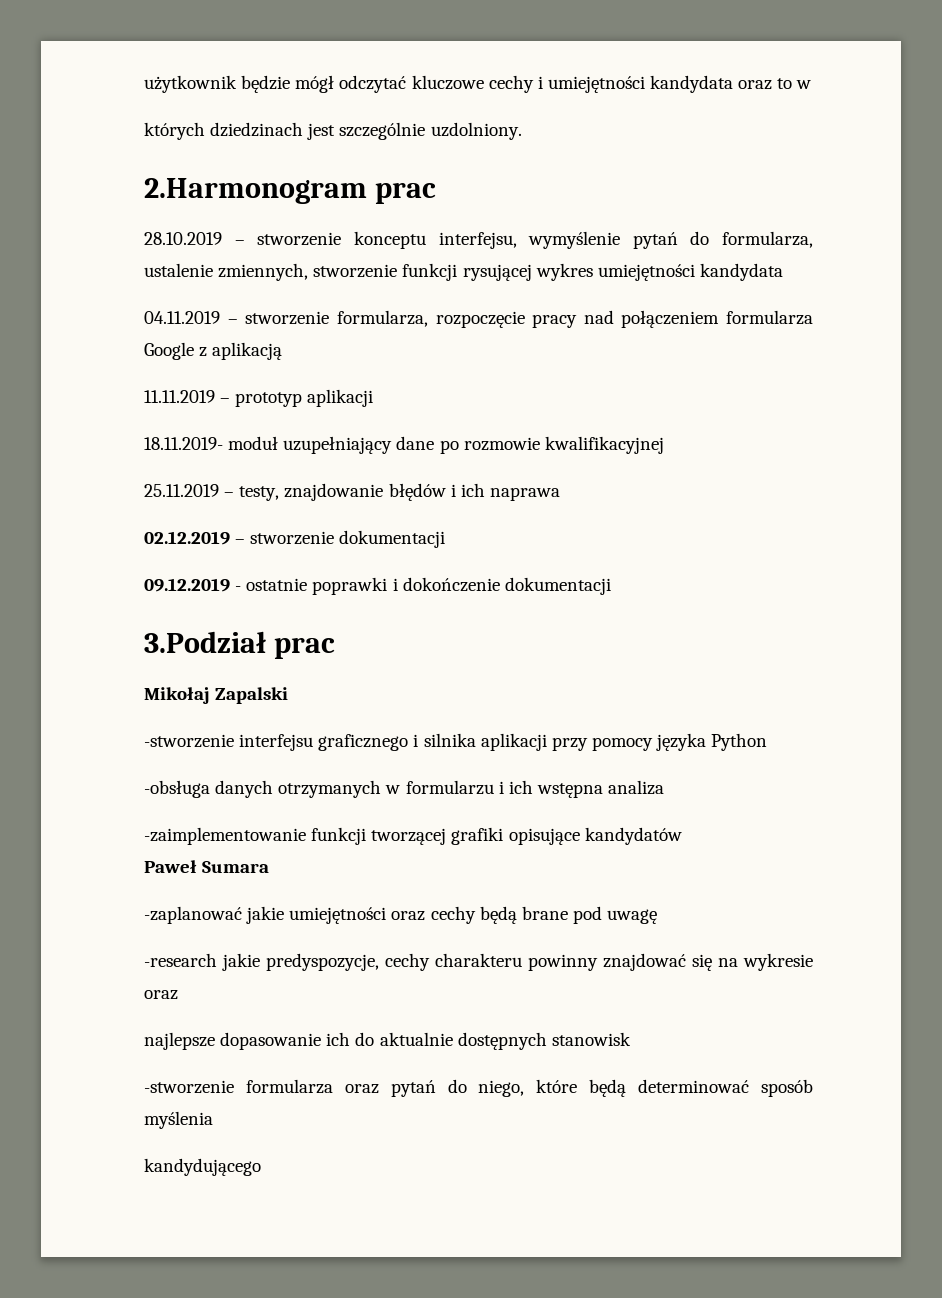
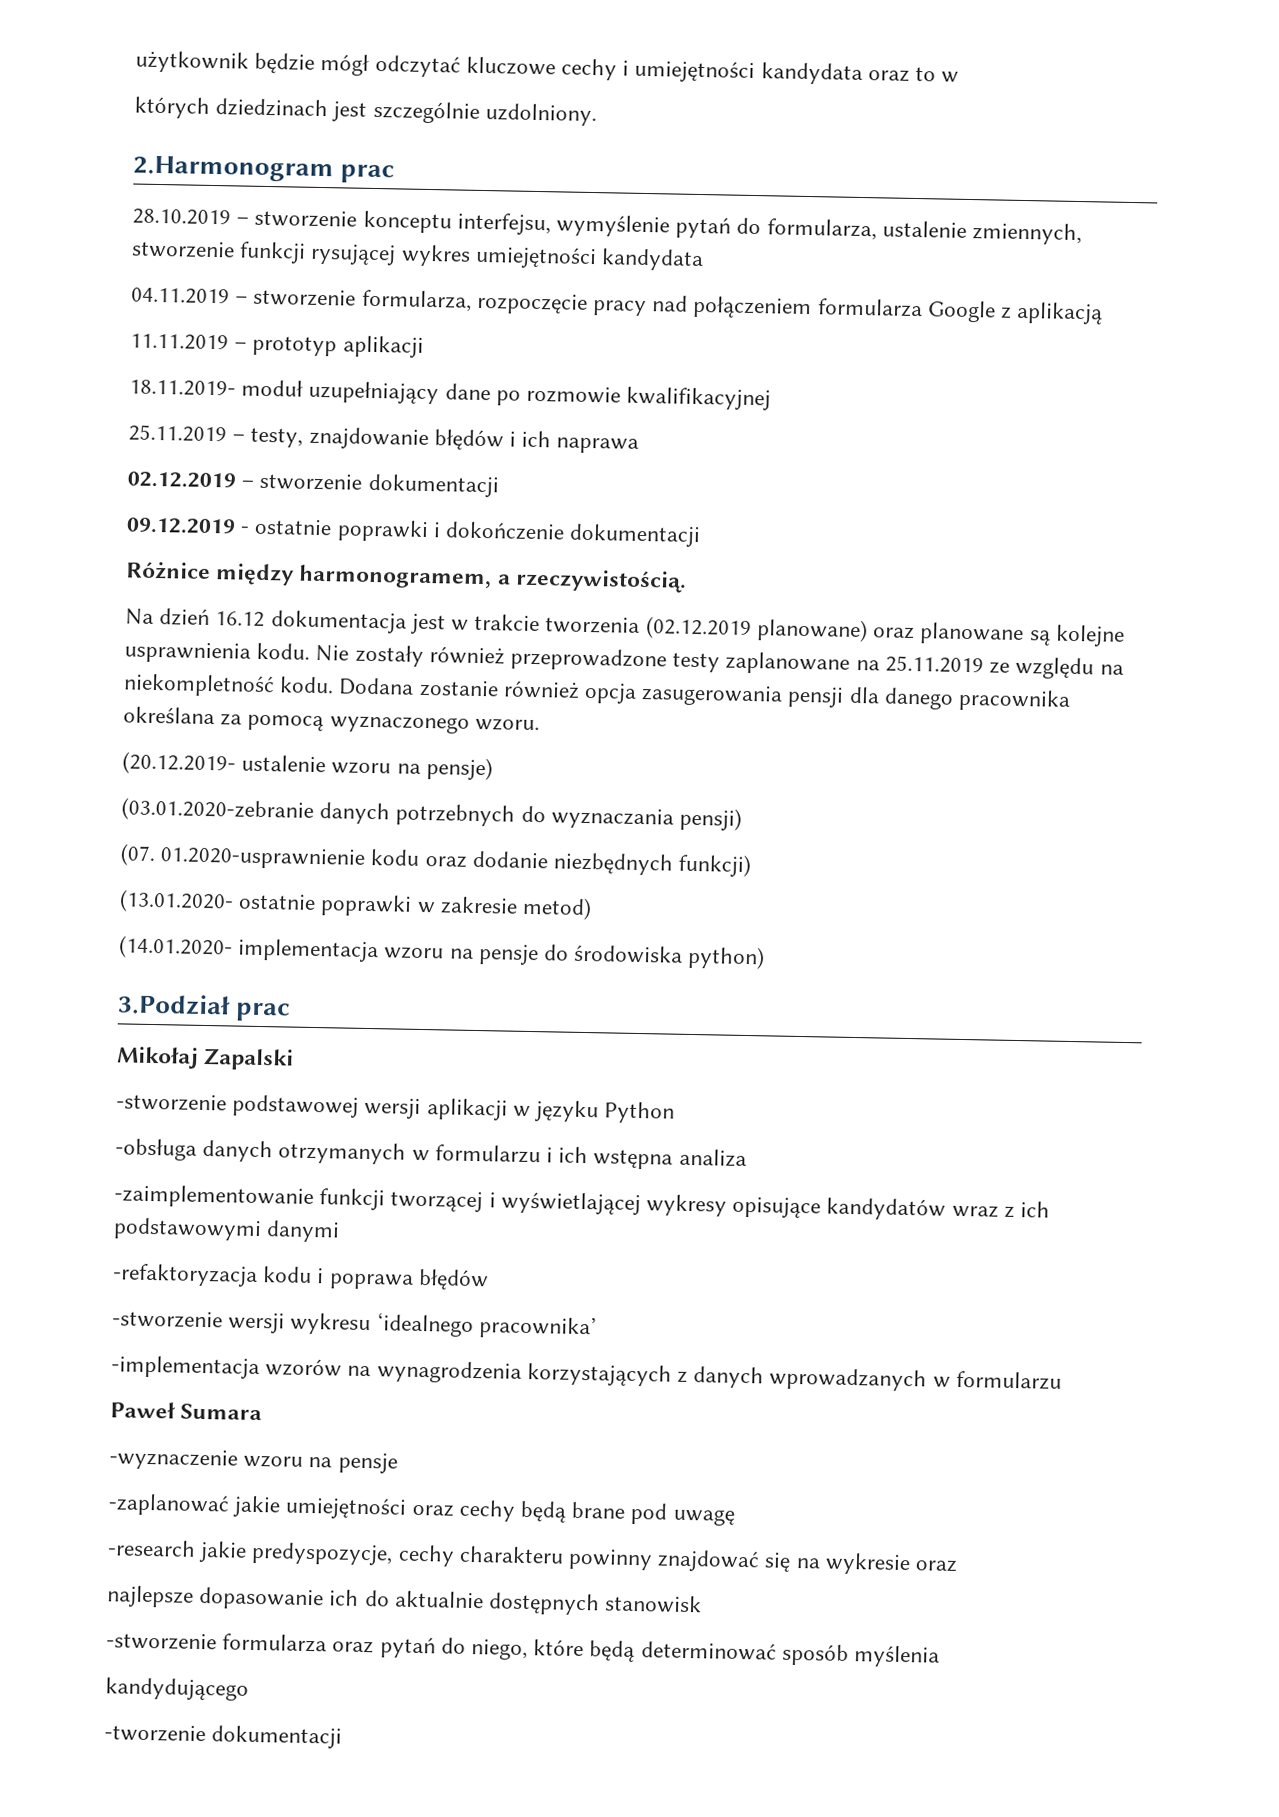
+ Różnice między harmonogramem, a rzeczywistością.
+ Na dzień 16.12 dokumentacja jest w trakcie tworzenia (02.12.2019 planowane) oraz planowane są kolejne usprawnienia kodu. Nie zostały również przeprowadzone testy zaplanowane na 25.11.2019 ze względu na niekompletność kodu. Dodana zostanie również opcja zasugerowania pensji dla danego pracownika określana za pomocą wyznaczonego wzoru.
+ (20.12.2019- ustalenie wzoru na pensje)
+ (03.01.2020-zebranie danych potrzebnych do wyznaczania pensji)
+ (07. 01.2020-usprawnienie kodu oraz dodanie niezbędnych funkcji)
+ (13.01.2020- ostatnie poprawki w zakresie metod)
+ (14.01.2020- implementacja wzoru na pensje do środowiska python)
- -stworzenie interfejsu graficznego i silnika aplikacji przy pomocy języka Python
+ -stworzenie podstawowej wersji aplikacji w języku Python
- -zaimplementowanie funkcji tworzącej grafiki opisujące kandydatów
+ -zaimplementowanie funkcji tworzącej i wyświetlającej wykresy opisujące kandydatów wraz z ich podstawowymi danymi
+ -refaktoryzacja kodu i poprawa błędów
+ -stworzenie wersji wykresu ‘idealnego pracownika’
+ -implementacja wzorów na wynagrodzenia korzystających z danych wprowadzanych w formularzu
  Paweł Sumara
+ -wyznaczenie wzoru na pensje
+ -tworzenie dokumentacji

